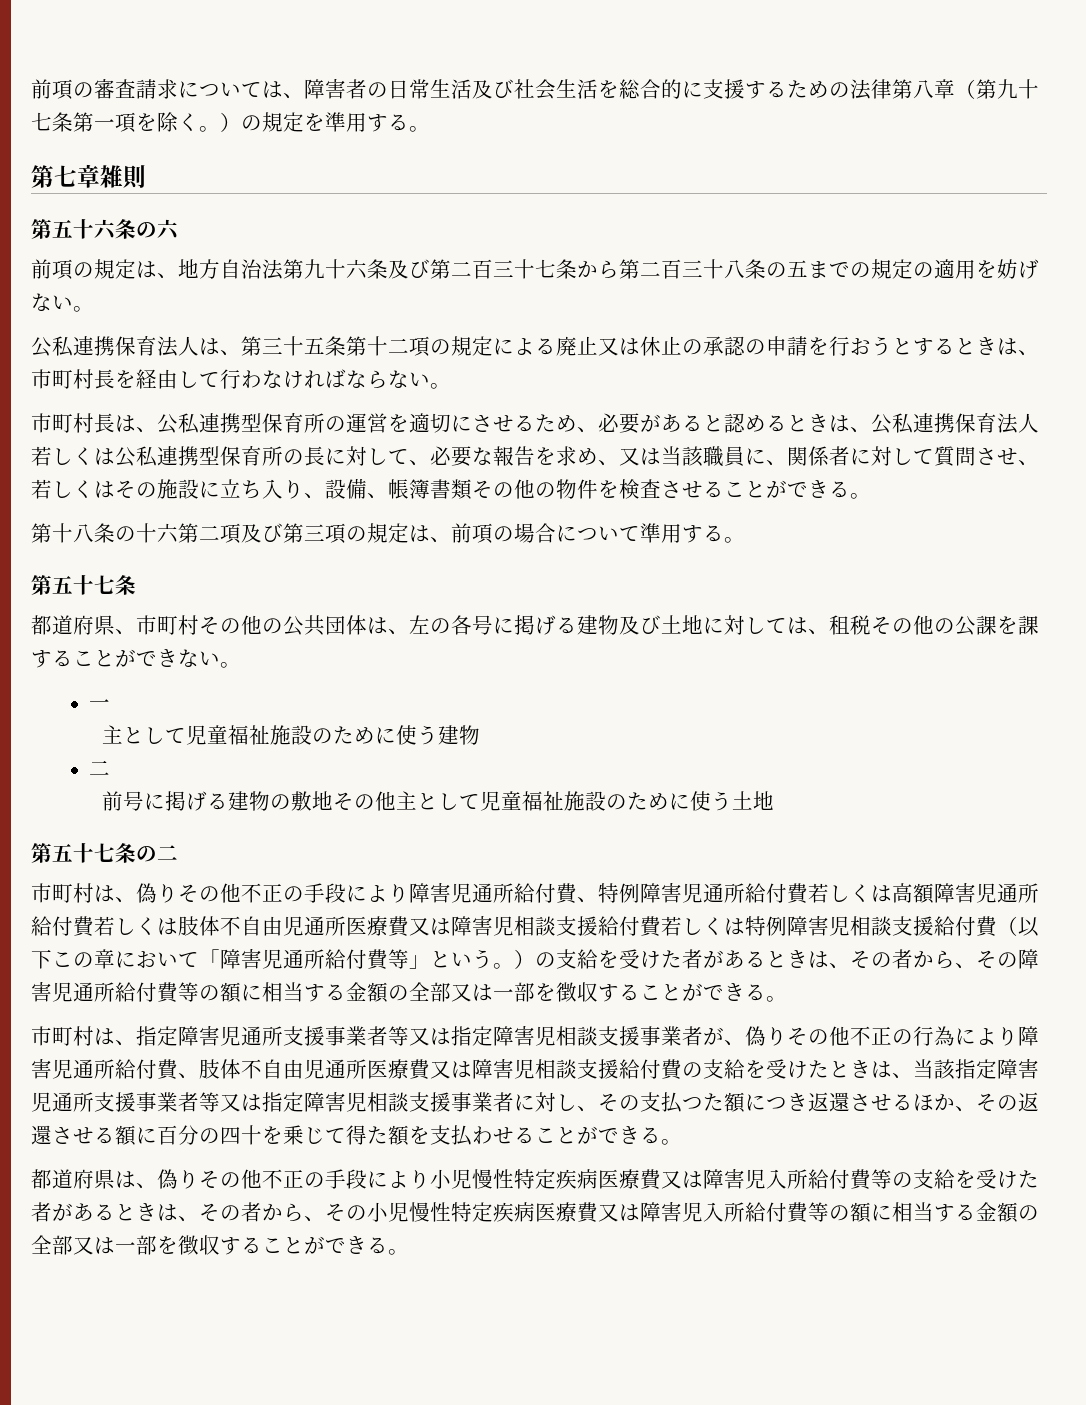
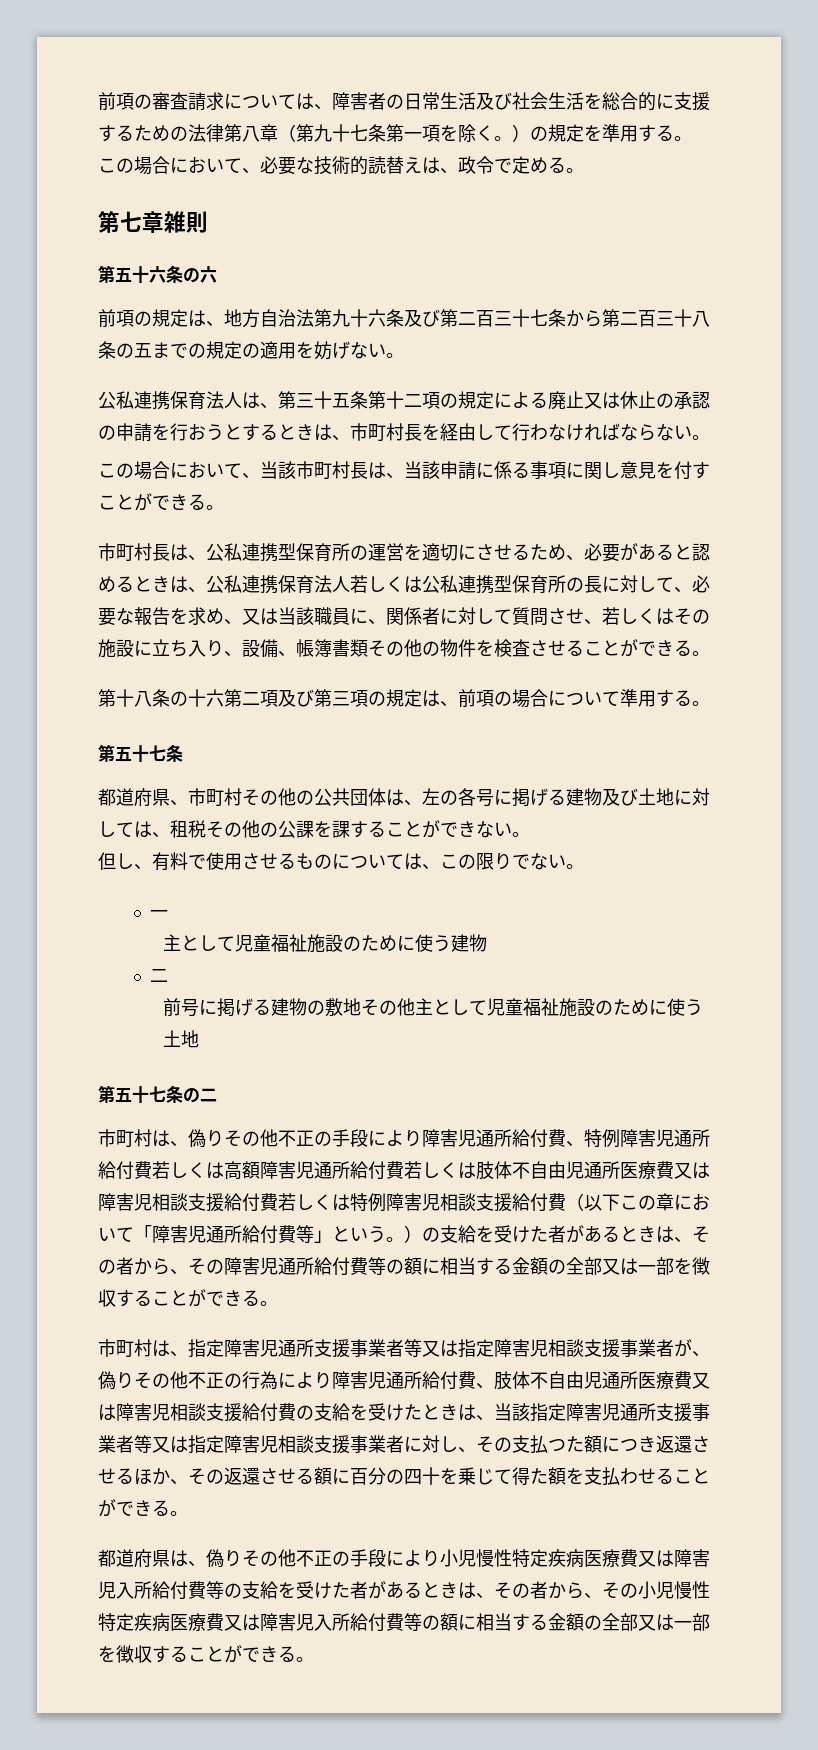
+ この場合において、必要な技術的読替えは、政令で定める。
+ この場合において、当該市町村長は、当該申請に係る事項に関し意見を付すことができる。
+ 但し、有料で使用させるものについては、この限りでない。

